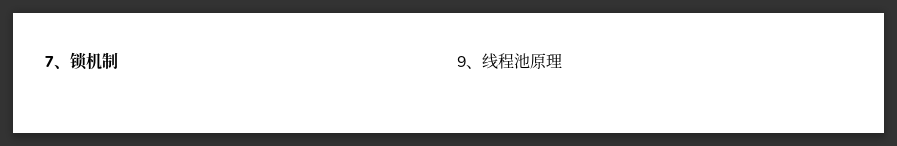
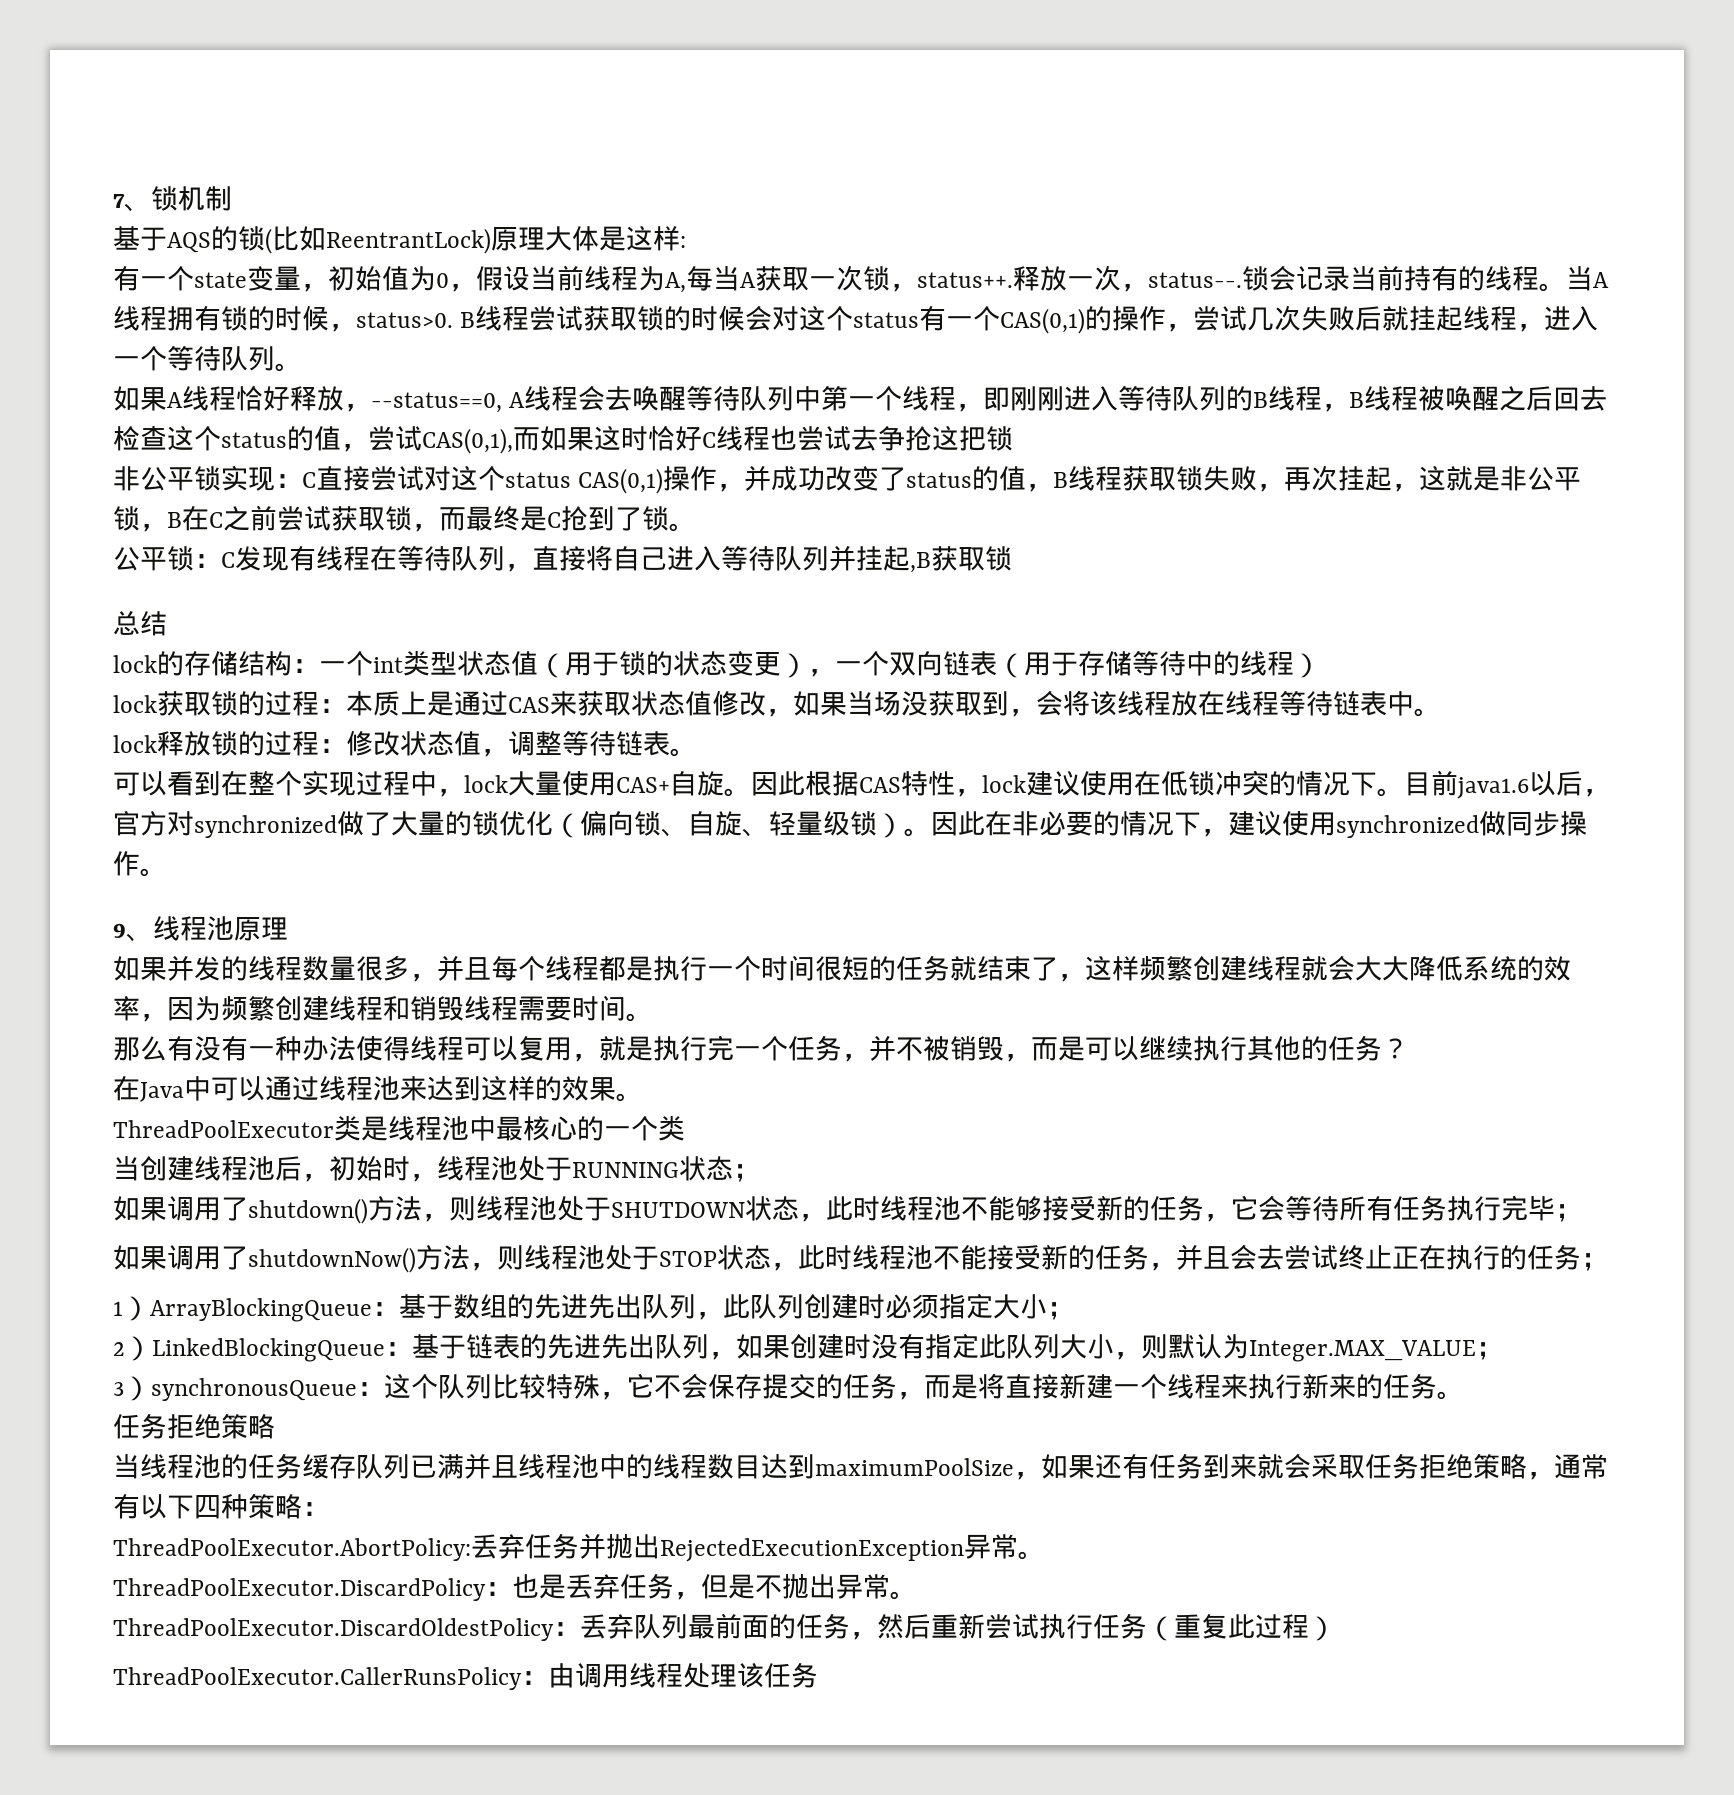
+ 基于AQS的锁(比如ReentrantLock)原理大体是这样:
+ 有一个state变量，初始值为0，假设当前线程为A,每当A获取一次锁，status++.释放一次，status--.锁会记录当前持有的线程。当A线程拥有锁的时候，status>0. B线程尝试获取锁的时候会对这个status有一个CAS(0,1)的操作，尝试几次失败后就挂起线程，进入一个等待队列。
+ 如果A线程恰好释放，--status==0, A线程会去唤醒等待队列中第一个线程，即刚刚进入等待队列的B线程，B线程被唤醒之后回去检查这个status的值，尝试CAS(0,1),而如果这时恰好C线程也尝试去争抢这把锁
+ 非公平锁实现：C直接尝试对这个status CAS(0,1)操作，并成功改变了status的值，B线程获取锁失败，再次挂起，这就是非公平锁，B在C之前尝试获取锁，而最终是C抢到了锁。
+ 公平锁：C发现有线程在等待队列，直接将自己进入等待队列并挂起,B获取锁
+ 总结
+ lock的存储结构：一个int类型状态值（用于锁的状态变更），一个双向链表（用于存储等待中的线程）
+ lock获取锁的过程：本质上是通过CAS来获取状态值修改，如果当场没获取到，会将该线程放在线程等待链表中。
+ lock释放锁的过程：修改状态值，调整等待链表。
+ 可以看到在整个实现过程中，lock大量使用CAS+自旋。因此根据CAS特性，lock建议使用在低锁冲突的情况下。目前java1.6以后，官方对synchronized做了大量的锁优化（偏向锁、自旋、轻量级锁）。因此在非必要的情况下，建议使用synchronized做同步操作。
  9、线程池原理
+ 如果并发的线程数量很多，并且每个线程都是执行一个时间很短的任务就结束了，这样频繁创建线程就会大大降低系统的效率，因为频繁创建线程和销毁线程需要时间。
+ 那么有没有一种办法使得线程可以复用，就是执行完一个任务，并不被销毁，而是可以继续执行其他的任务？
+ 在Java中可以通过线程池来达到这样的效果。
+ ThreadPoolExecutor类是线程池中最核心的一个类
+ 当创建线程池后，初始时，线程池处于RUNNING状态；
+ 如果调用了shutdown()方法，则线程池处于SHUTDOWN状态，此时线程池不能够接受新的任务，它会等待所有任务执行完毕；
+ 如果调用了shutdownNow()方法，则线程池处于STOP状态，此时线程池不能接受新的任务，并且会去尝试终止正在执行的任务；
+ 1）ArrayBlockingQueue：基于数组的先进先出队列，此队列创建时必须指定大小；
+ 2）LinkedBlockingQueue：基于链表的先进先出队列，如果创建时没有指定此队列大小，则默认为Integer.MAX_VALUE；
+ 3）synchronousQueue：这个队列比较特殊，它不会保存提交的任务，而是将直接新建一个线程来执行新来的任务。
+ 任务拒绝策略
+ 当线程池的任务缓存队列已满并且线程池中的线程数目达到maximumPoolSize，如果还有任务到来就会采取任务拒绝策略，通常有以下四种策略：
+ ThreadPoolExecutor.AbortPolicy:丢弃任务并抛出RejectedExecutionException异常。
+ ThreadPoolExecutor.DiscardPolicy：也是丢弃任务，但是不抛出异常。
+ ThreadPoolExecutor.DiscardOldestPolicy：丢弃队列最前面的任务，然后重新尝试执行任务（重复此过程）
+ ThreadPoolExecutor.CallerRunsPolicy：由调用线程处理该任务

